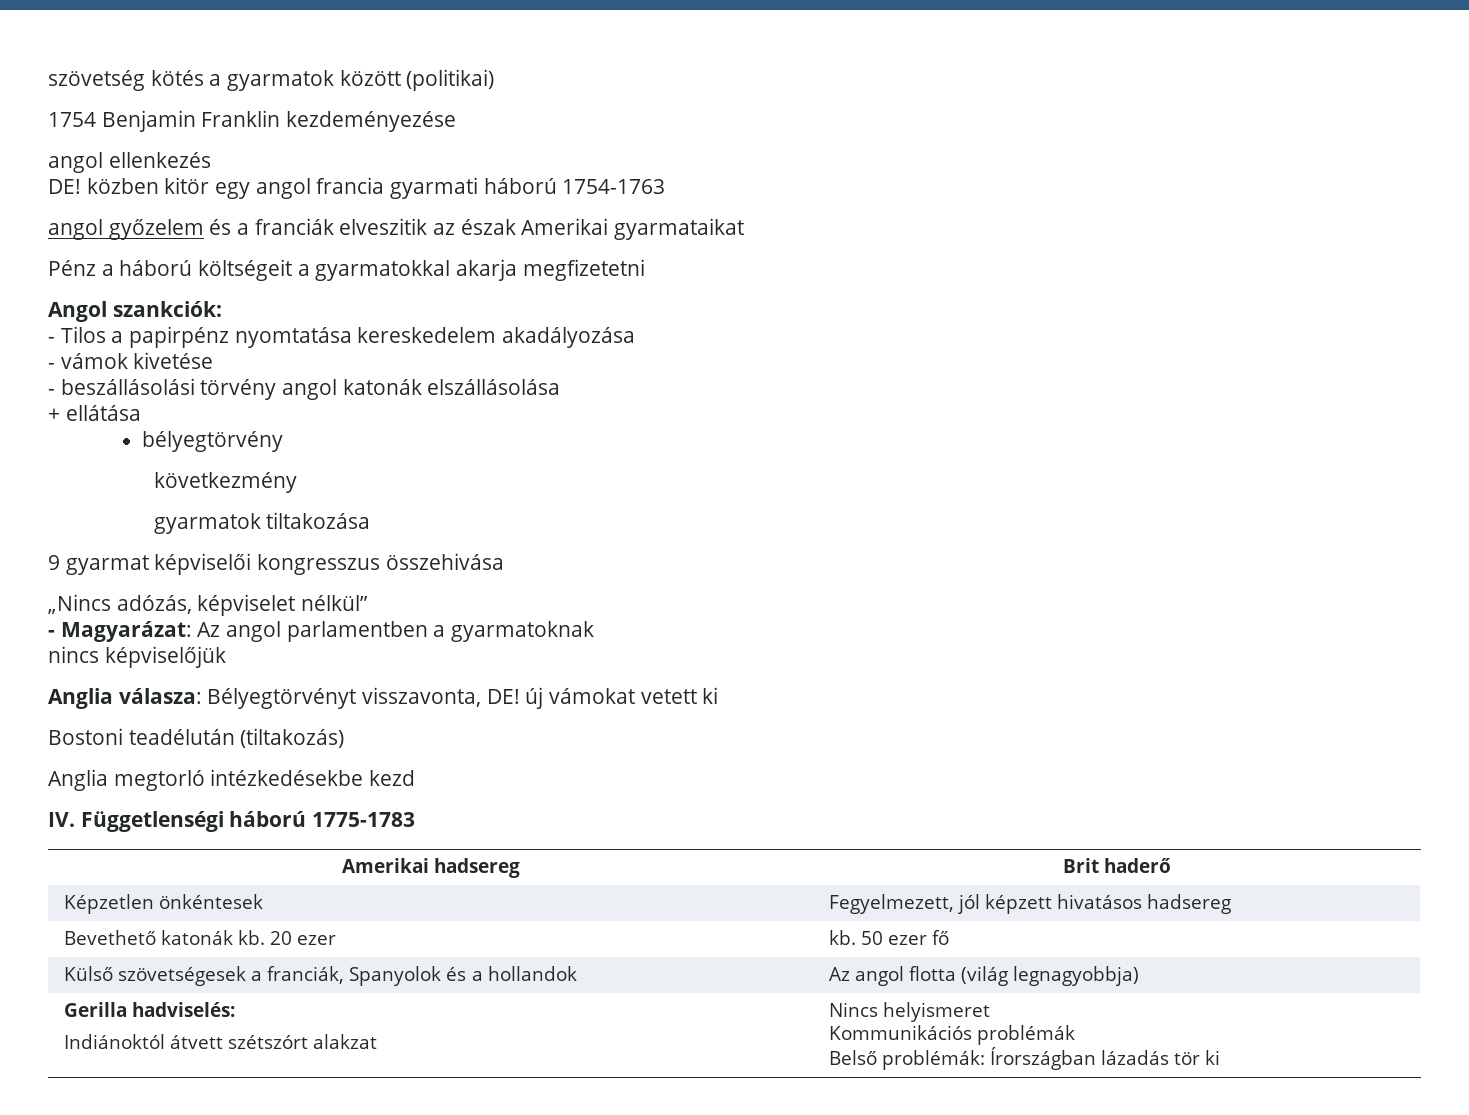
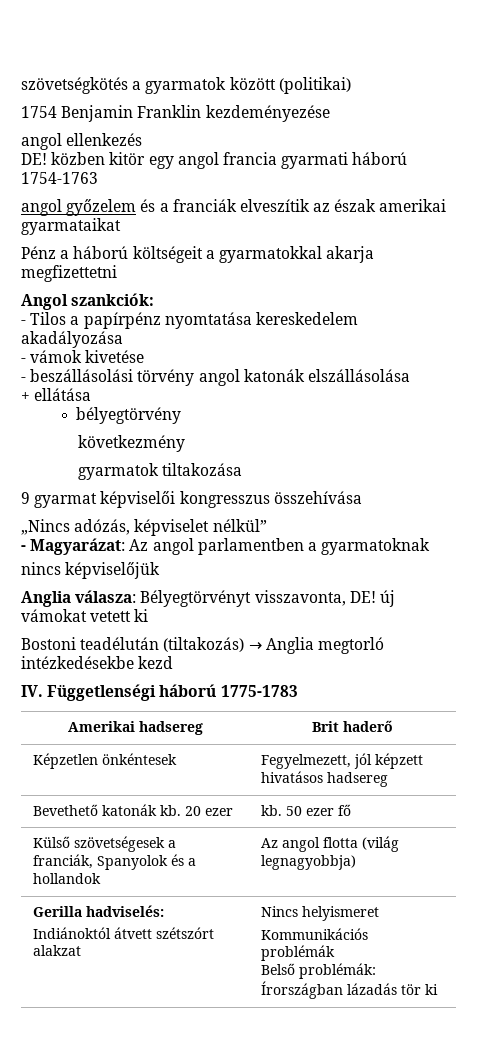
- szövetség kötés a gyarmatok között (politikai)
+ szövetségkötés a gyarmatok között (politikai)
- angol győzelem és a franciák elveszitik az észak Amerikai gyarmataikat
+ angol győzelem és a franciák elveszítik az észak amerikai gyarmataikat
- Pénz a háború költségeit a gyarmatokkal akarja megfizetetni
+ Pénz a háború költségeit a gyarmatokkal akarja megfizettetni
- - Tilos a papirpénz nyomtatása kereskedelem akadályozása
+ - Tilos a papírpénz nyomtatása kereskedelem akadályozása
- 9 gyarmat képviselői kongresszus összehivása
+ 9 gyarmat képviselői kongresszus összehívása
- Bostoni teadélután (tiltakozás)
- Anglia megtorló intézkedésekbe kezd
+ Bostoni teadélután (tiltakozás) → Anglia megtorló intézkedésekbe kezd

